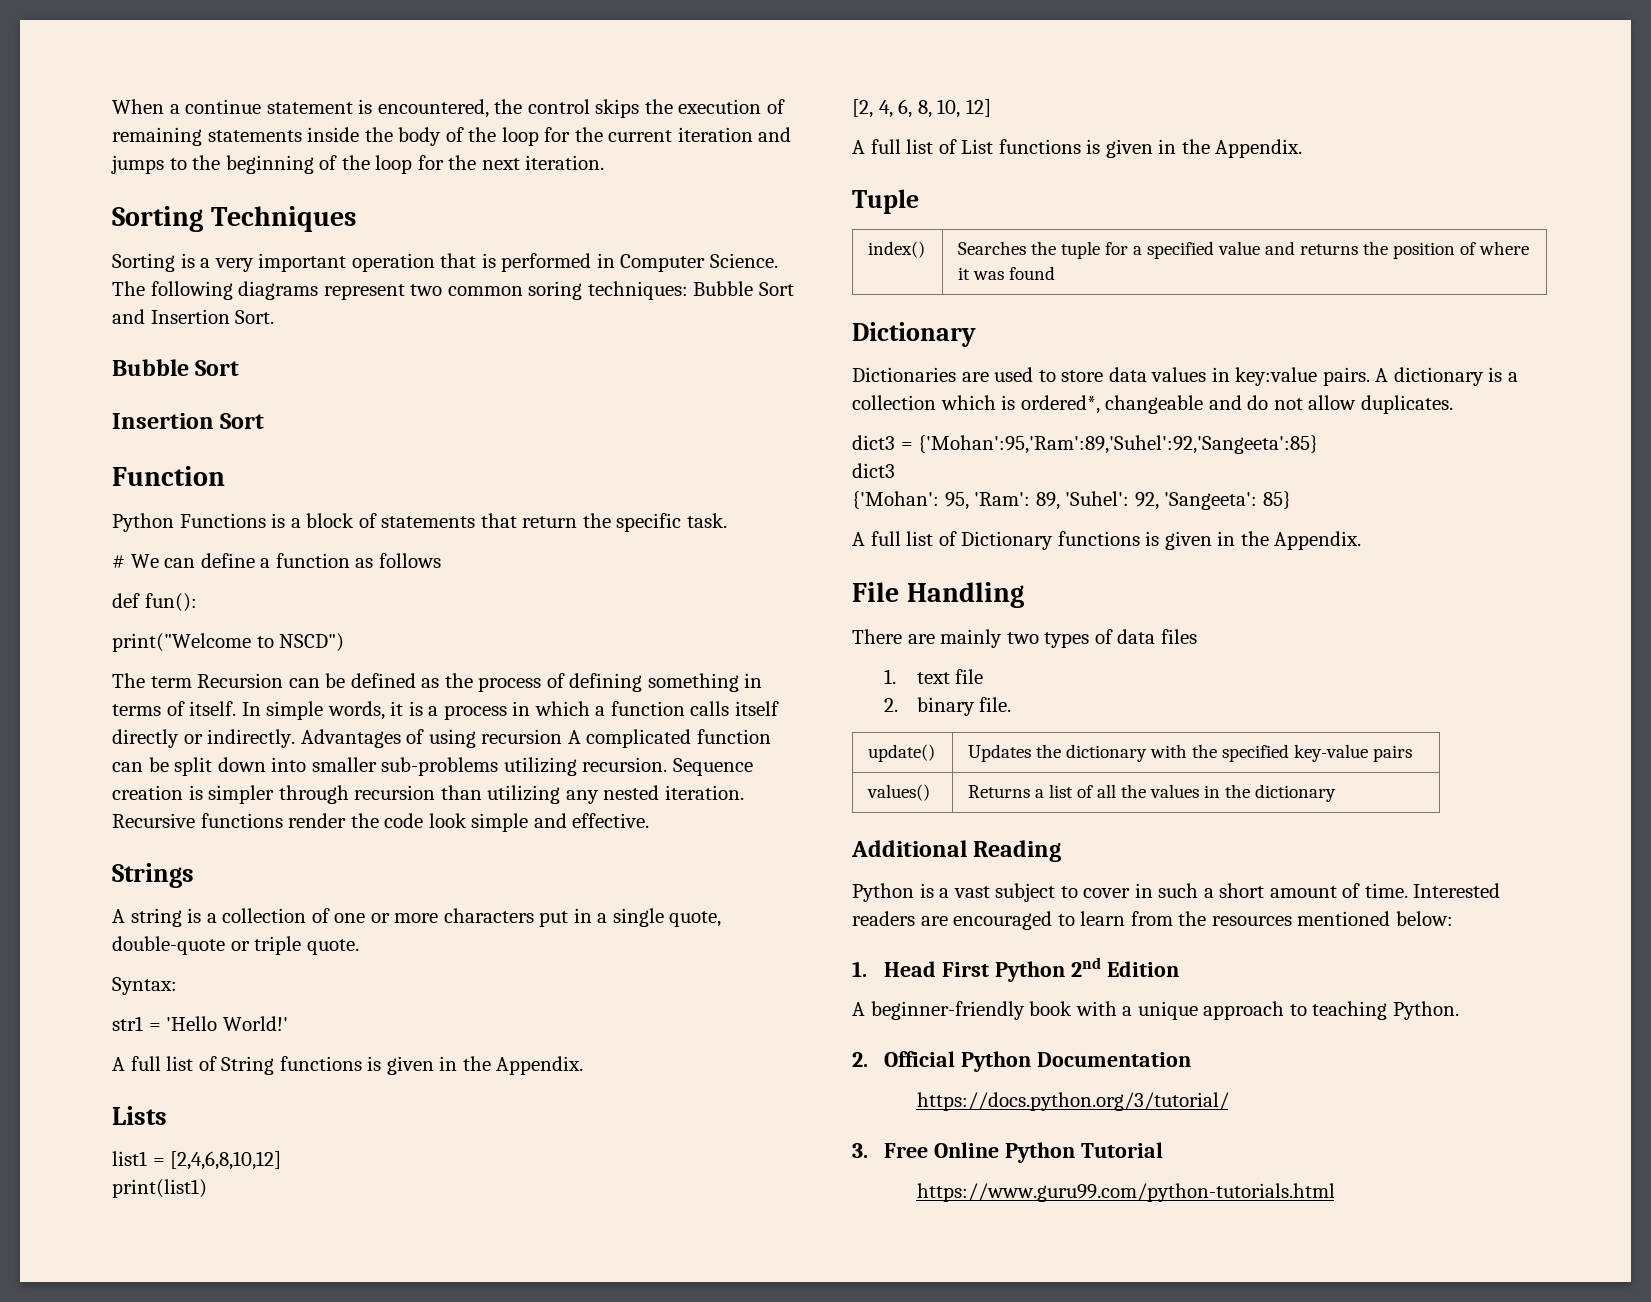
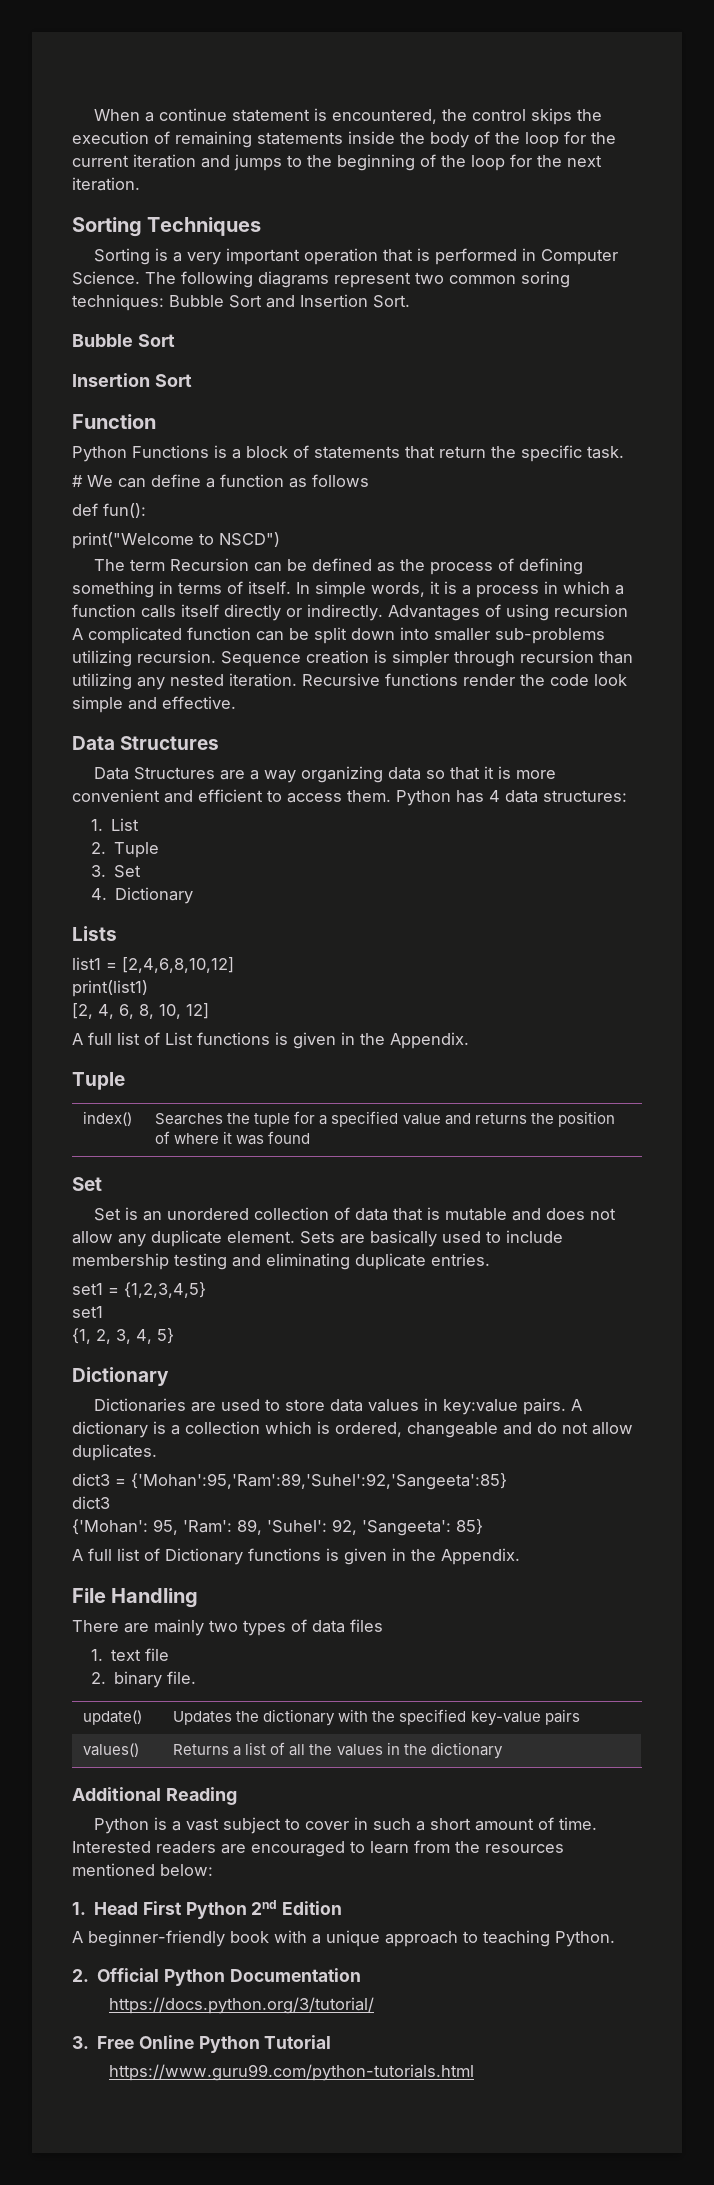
  Recursive functions render the code look simple and effective.
- Strings
- A string is a collection of one or more characters put in a single quote, double-quote or triple quote.
- Syntax:
- str1 = 'Hello World!'
- A full list of String functions is given in the Appendix.
+ Data Structures
+ Data Structures are a way organizing data so that it is more convenient and efficient to access them. Python has 4 data structures:
+ 1. List
+ 2. Tuple
+ 3. Set
+ 4. Dictionary
  index() | Searches the tuple for a specified value and returns the position of where it was found
+ Set
+ Set is an unordered collection of data that is mutable and does not allow any duplicate element. Sets are basically used to include membership testing and eliminating duplicate entries.
+ set1 = {1,2,3,4,5}
+ set1
+ {1, 2, 3, 4, 5}
- A dictionary is a collection which is ordered*, changeable and do not allow duplicates.
+ A dictionary is a collection which is ordered, changeable and do not allow duplicates.

